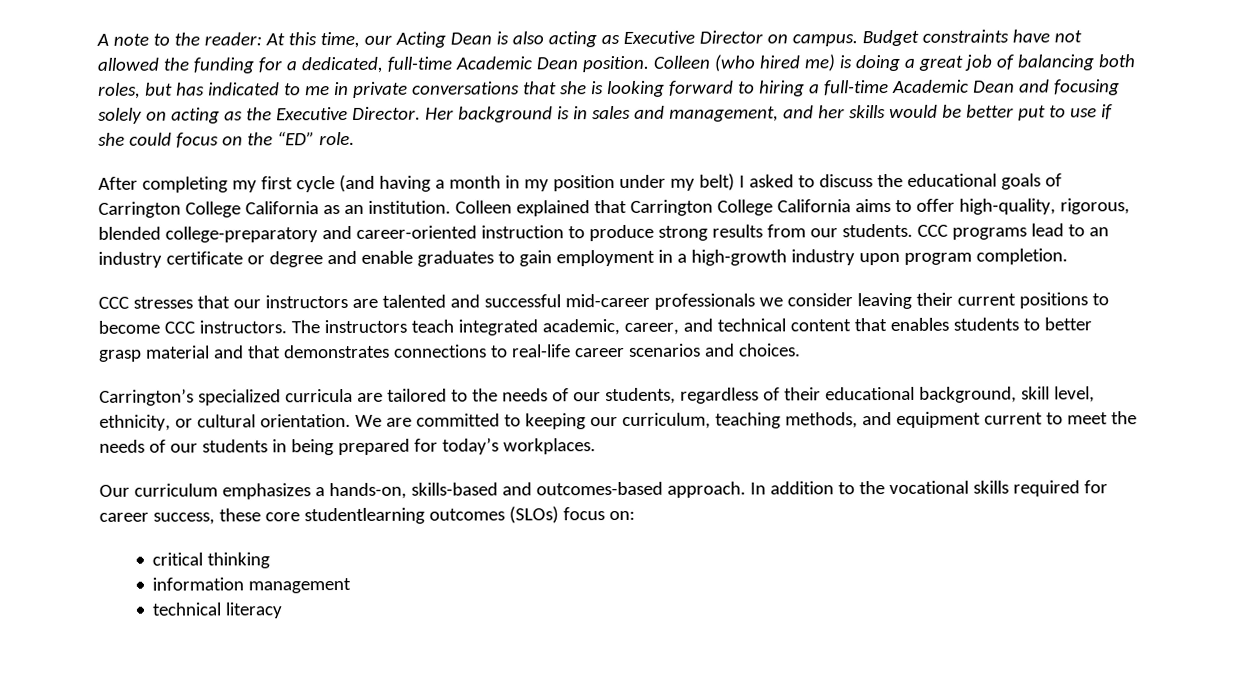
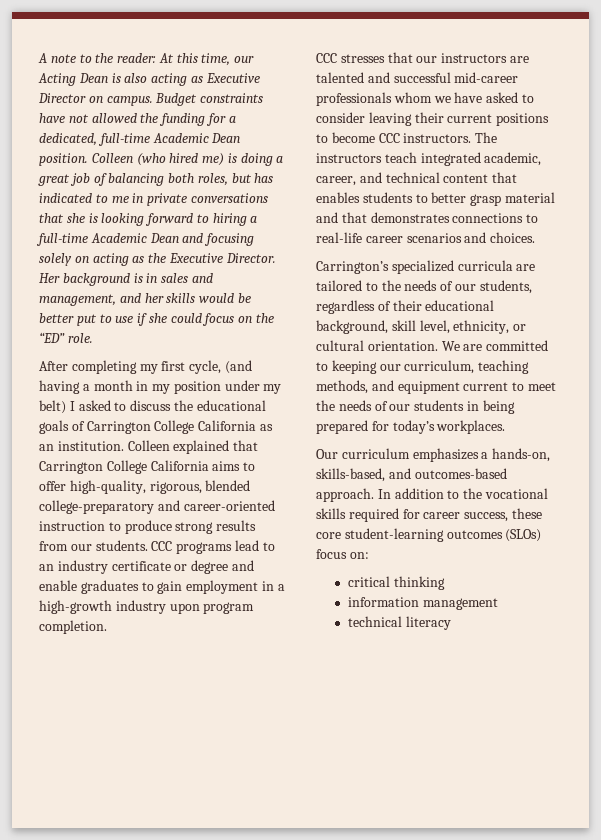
- After completing my first cycle (and having a month in my position under my belt) I asked to discuss the educational goals of Carrington College California as an institution.
+ After completing my first cycle, (and having a month in my position under my belt) I asked to discuss the educational goals of Carrington College California as an institution.
- CCC stresses that our instructors are talented and successful mid-career professionals we consider leaving their current positions to become CCC instructors.
+ CCC stresses that our instructors are talented and successful mid-career professionals whom we have asked to consider leaving their current positions to become CCC instructors.
- Our curriculum emphasizes a hands-on, skills-based and outcomes-based approach.
+ Our curriculum emphasizes a hands-on, skills-based, and outcomes-based approach.
- In addition to the vocational skills required for career success, these core studentlearning outcomes (SLOs) focus on:
+ In addition to the vocational skills required for career success, these core student-learning outcomes (SLOs) focus on:

